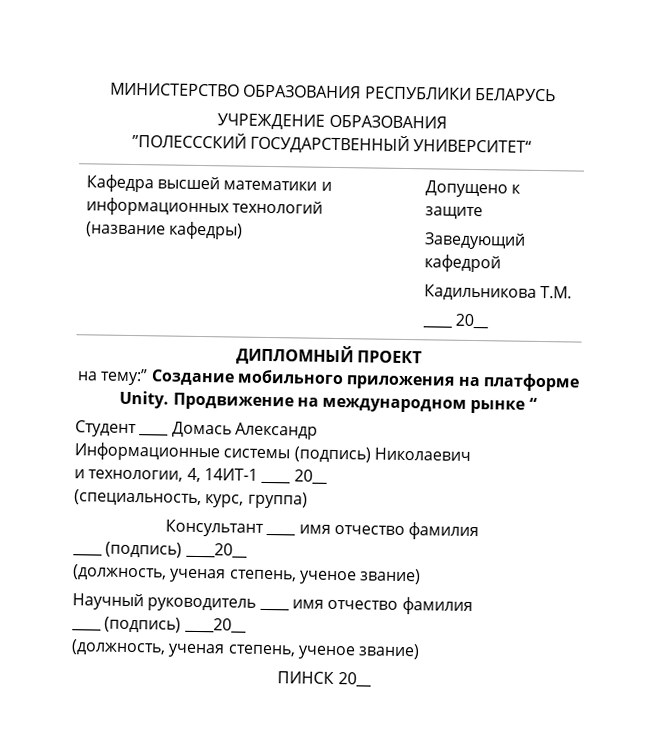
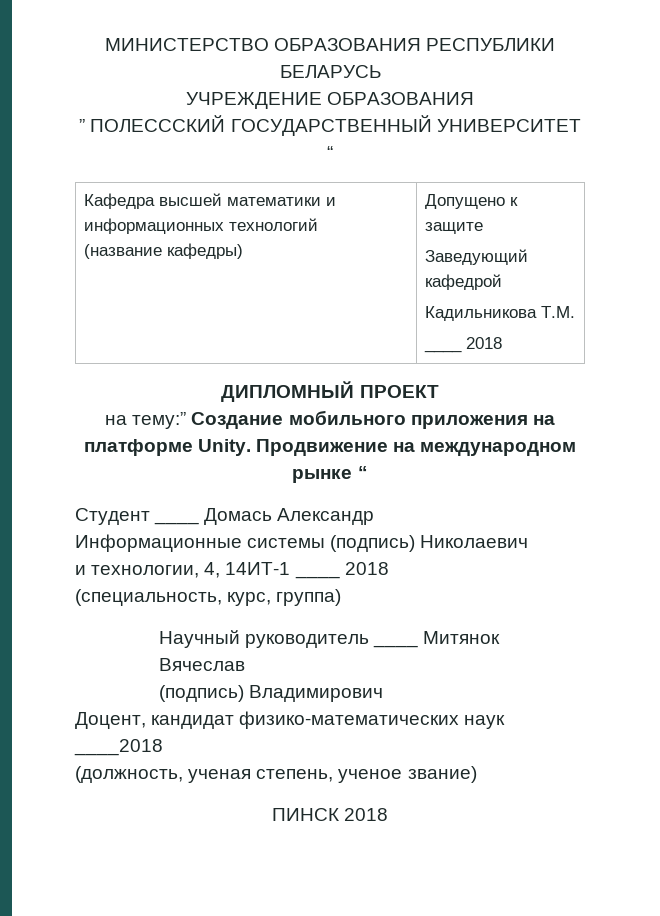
- ”ПОЛЕСССКИЙ ГОСУДАРСТВЕННЫЙ УНИВЕРСИТЕТ“
+ ” ПОЛЕСССКИЙ ГОСУДАРСТВЕННЫЙ УНИВЕРСИТЕТ “
  Кафедра высшей математики и информационных технологий
  (название кафедры) | Допущено к защите
  Заведующий кафедрой
  Кадильникова Т.М.
- ____ 20__
+ ____ 2018
- и технологии, 4, 14ИТ-1 ____ 20__
+ и технологии, 4, 14ИТ-1 ____ 2018
- Консультант ____ имя отчество фамилия
- ____ (подпись) ____20__
- (должность, ученая степень, ученое звание)
- Научный руководитель ____ имя отчество фамилия
- ____ (подпись) ____20__
+ Научный руководитель ____ Митянок Вячеслав
+ (подпись) Владимирович
+ Доцент, кандидат физико-математических наук ____2018
- ПИНСК 20__
+ ПИНСК 2018

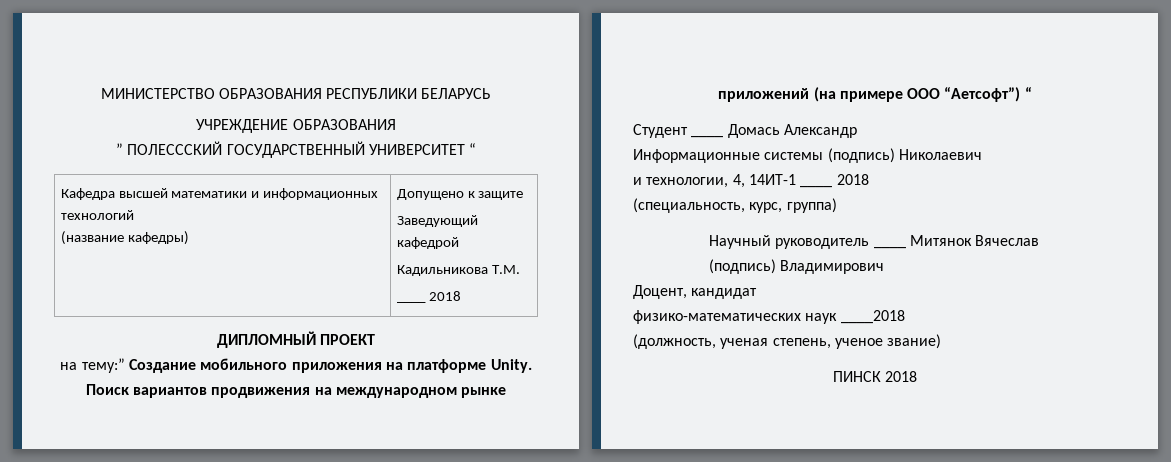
- Продвижение на международном рынке “
+ Поиск вариантов продвижения на международном рынке приложений (на примере ООО “Аетсофт”) “
- Доцент, кандидат физико-математических наук ____2018
+ Доцент, кандидат
+ физико-математических наук ____2018

